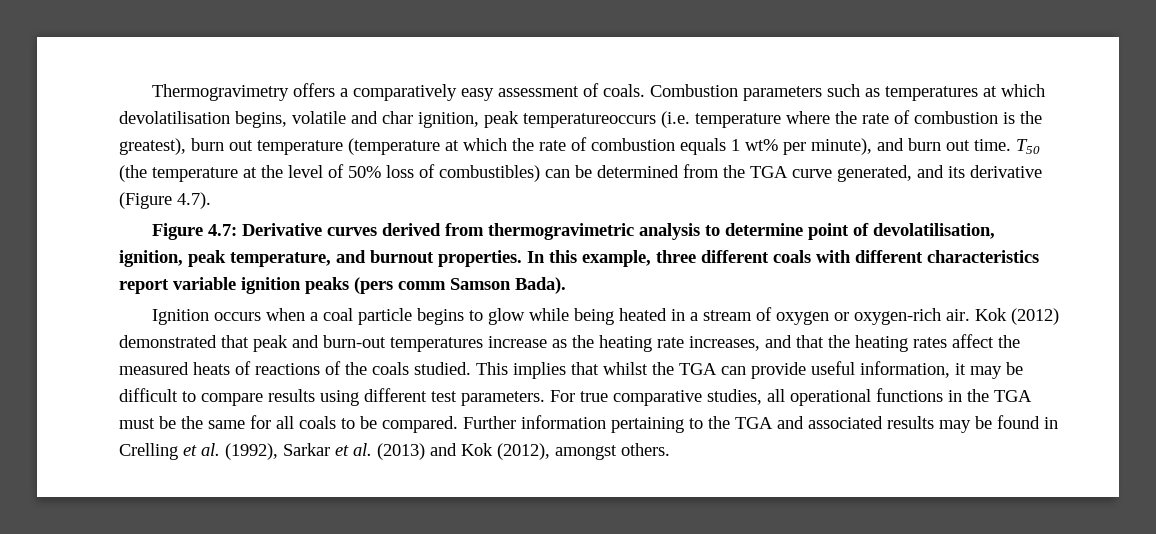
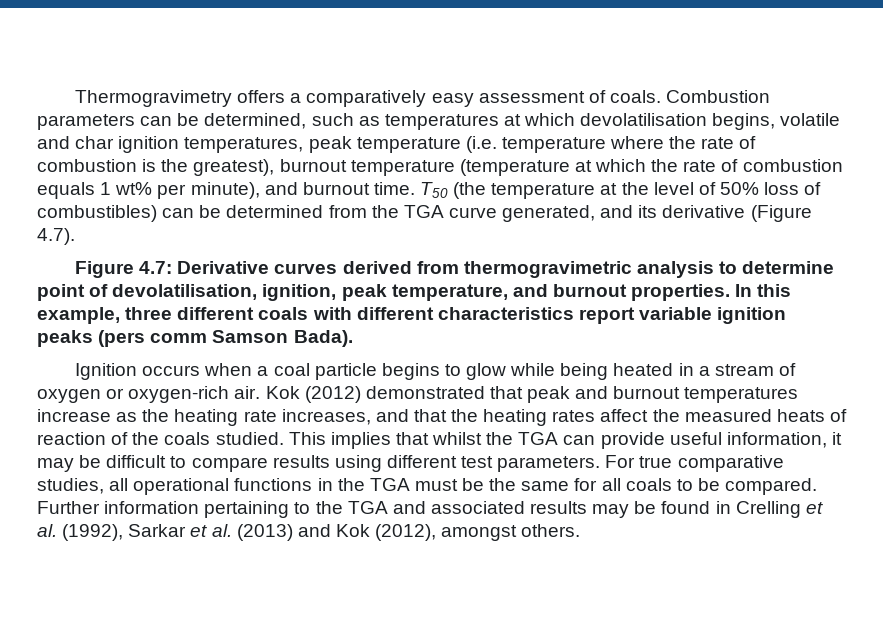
- Combustion parameters such as temperatures at which devolatilisation begins, volatile and char ignition, peak temperatureoccurs (i.e. temperature where the rate of combustion is the greatest), burn out temperature (temperature at which the rate of combustion equals 1 wt% per minute), and burn out time.
+ Combustion parameters can be determined, such as temperatures at which devolatilisation begins, volatile and char ignition temperatures, peak temperature (i.e. temperature where the rate of combustion is the greatest), burnout temperature (temperature at which the rate of combustion equals 1 wt% per minute), and burnout time.
- Kok (2012) demonstrated that peak and burn-out temperatures increase as the heating rate increases, and that the heating rates affect the measured heats of reactions of the coals studied.
+ Kok (2012) demonstrated that peak and burnout temperatures increase as the heating rate increases, and that the heating rates affect the measured heats of reaction of the coals studied.

